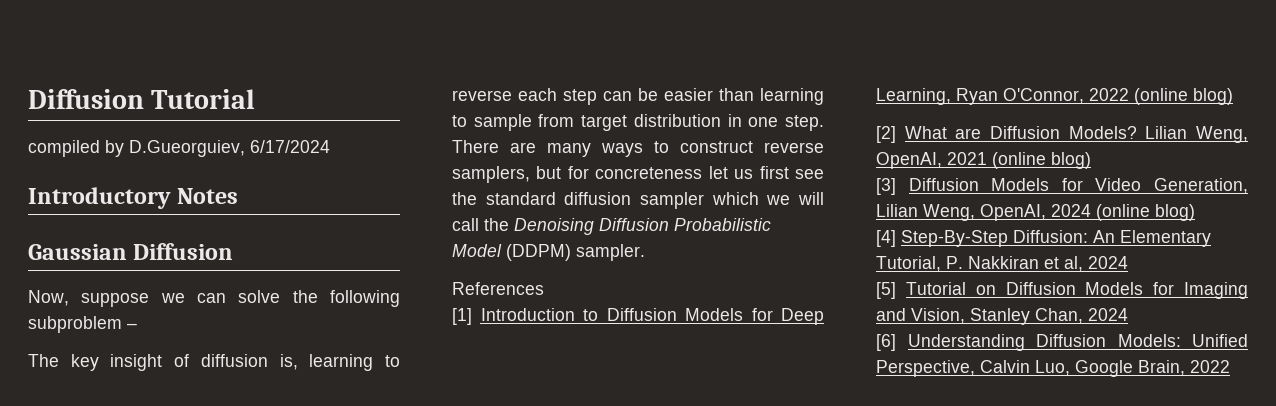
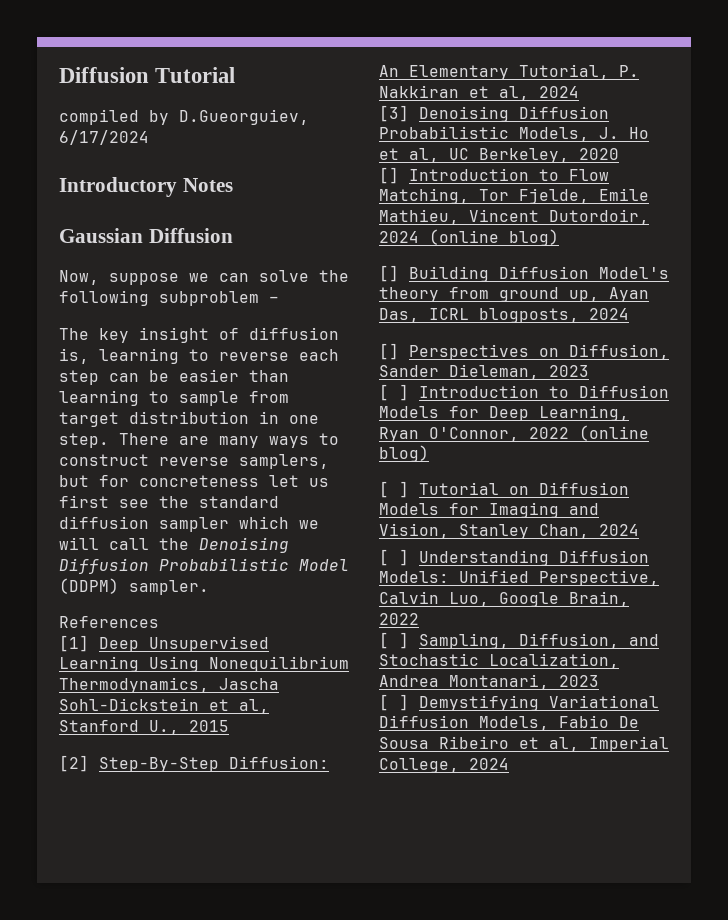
- [1] Introduction to Diffusion Models for Deep Learning, Ryan O'Connor, 2022 (online blog)
+ [1] Deep Unsupervised Learning Using Nonequilibrium Thermodynamics, Jascha Sohl-Dickstein et al, Stanford U., 2015
+ [2] Step-By-Step Diffusion: An Elementary Tutorial, P. Nakkiran et al, 2024
+ [3] Denoising Diffusion Probabilistic Models, J. Ho et al, UC Berkeley, 2020
+ [] Introduction to Flow Matching, Tor Fjelde, Emile Mathieu, Vincent Dutordoir, 2024 (online blog)
+ [] Building Diffusion Model's theory from ground up, Ayan Das, ICRL blogposts, 2024
+ [] Perspectives on Diffusion, Sander Dieleman, 2023
+ [ ] Introduction to Diffusion Models for Deep Learning, Ryan O'Connor, 2022 (online blog)
- [2] What are Diffusion Models? Lilian Weng, OpenAI, 2021 (online blog)
- [3] Diffusion Models for Video Generation, Lilian Weng, OpenAI, 2024 (online blog)
- [4] Step-By-Step Diffusion: An Elementary Tutorial, P. Nakkiran et al, 2024
- [5] Tutorial on Diffusion Models for Imaging and Vision, Stanley Chan, 2024
+ [ ] Tutorial on Diffusion Models for Imaging and Vision, Stanley Chan, 2024
- [6] Understanding Diffusion Models: Unified Perspective, Calvin Luo, Google Brain, 2022
+ [ ] Understanding Diffusion Models: Unified Perspective, Calvin Luo, Google Brain, 2022
+ [ ] Sampling, Diffusion, and Stochastic Localization, Andrea Montanari, 2023
+ [ ] Demystifying Variational Diffusion Models, Fabio De Sousa Ribeiro et al, Imperial College, 2024

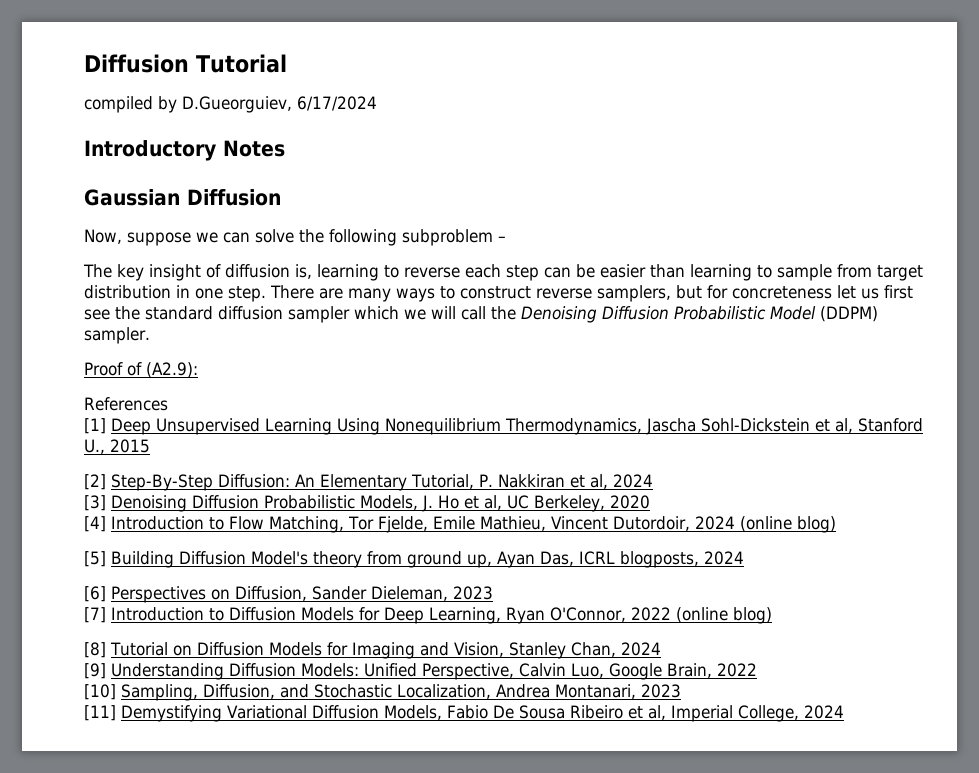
+ Proof of (A2.9):
- [] Introduction to Flow Matching, Tor Fjelde, Emile Mathieu, Vincent Dutordoir, 2024 (online blog)
+ [4] Introduction to Flow Matching, Tor Fjelde, Emile Mathieu, Vincent Dutordoir, 2024 (online blog)
- [] Building Diffusion Model's theory from ground up, Ayan Das, ICRL blogposts, 2024
+ [5] Building Diffusion Model's theory from ground up, Ayan Das, ICRL blogposts, 2024
- [] Perspectives on Diffusion, Sander Dieleman, 2023
+ [6] Perspectives on Diffusion, Sander Dieleman, 2023
- [ ] Introduction to Diffusion Models for Deep Learning, Ryan O'Connor, 2022 (online blog)
+ [7] Introduction to Diffusion Models for Deep Learning, Ryan O'Connor, 2022 (online blog)
- [ ] Tutorial on Diffusion Models for Imaging and Vision, Stanley Chan, 2024
+ [8] Tutorial on Diffusion Models for Imaging and Vision, Stanley Chan, 2024
- [ ] Understanding Diffusion Models: Unified Perspective, Calvin Luo, Google Brain, 2022
+ [9] Understanding Diffusion Models: Unified Perspective, Calvin Luo, Google Brain, 2022
- [ ] Sampling, Diffusion, and Stochastic Localization, Andrea Montanari, 2023
+ [10] Sampling, Diffusion, and Stochastic Localization, Andrea Montanari, 2023
- [ ] Demystifying Variational Diffusion Models, Fabio De Sousa Ribeiro et al, Imperial College, 2024
+ [11] Demystifying Variational Diffusion Models, Fabio De Sousa Ribeiro et al, Imperial College, 2024

